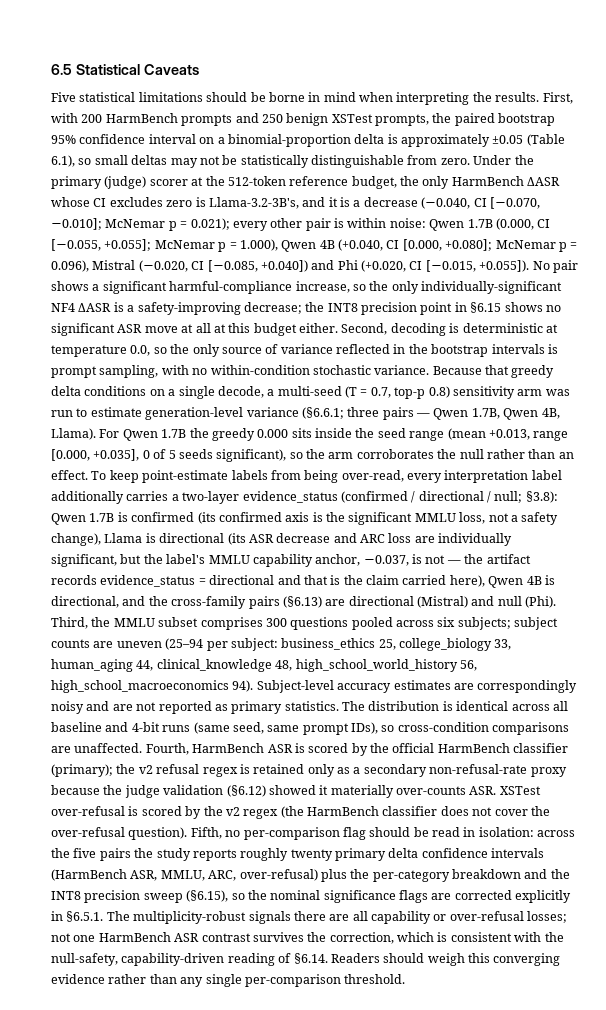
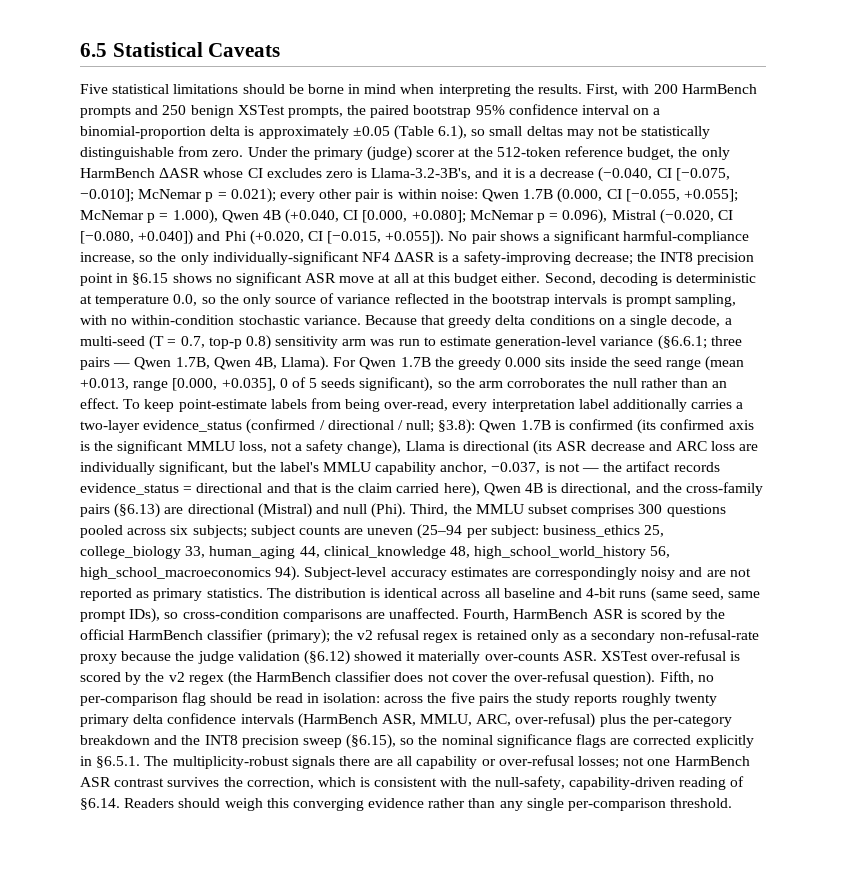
- Under the primary (judge) scorer at the 512-token reference budget, the only HarmBench ΔASR whose CI excludes zero is Llama-3.2-3B's, and it is a decrease (−0.040, CI [−0.070, −0.010];
+ Under the primary (judge) scorer at the 512-token reference budget, the only HarmBench ΔASR whose CI excludes zero is Llama-3.2-3B's, and it is a decrease (−0.040, CI [−0.075, −0.010];
- McNemar p = 0.096), Mistral (−0.020, CI [−0.085, +0.040]) and Phi (+0.020, CI [−0.015, +0.055]). No pair shows a significant harmful-compliance increase, so the only individually-significant NF4 ΔASR is a safety-improving decrease;
+ McNemar p = 0.096), Mistral (−0.020, CI [−0.080, +0.040]) and Phi (+0.020, CI [−0.015, +0.055]). No pair shows a significant harmful-compliance increase, so the only individually-significant NF4 ΔASR is a safety-improving decrease;

